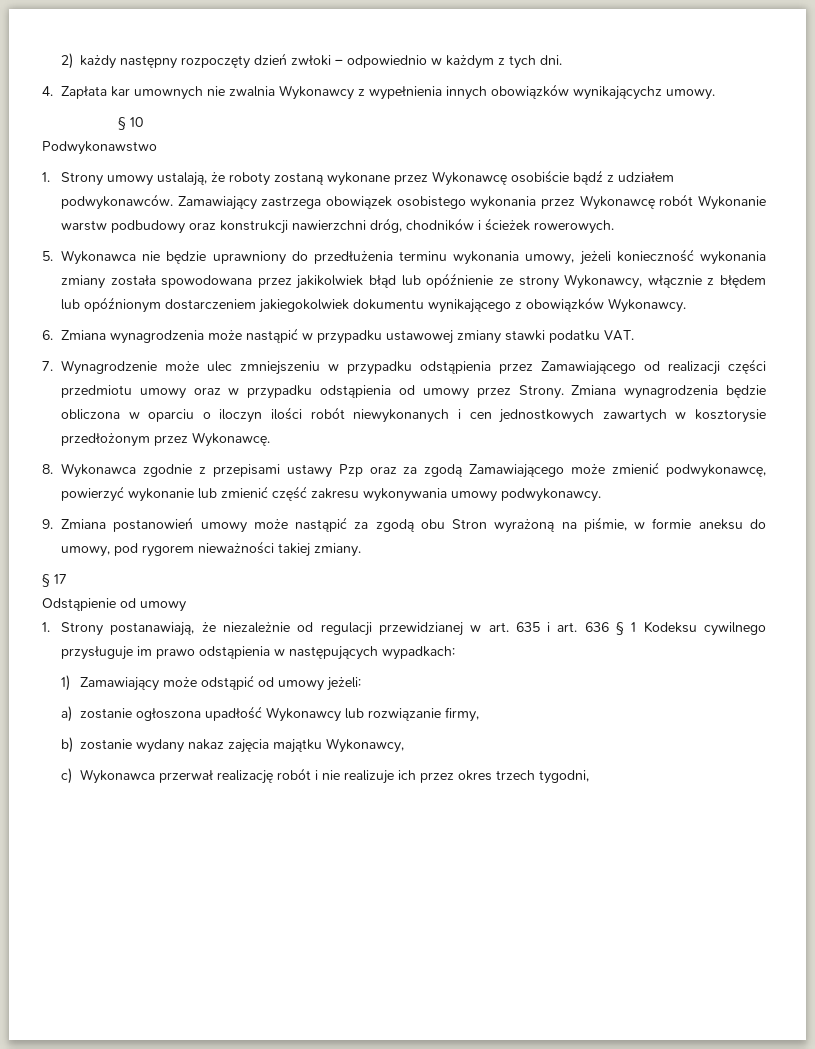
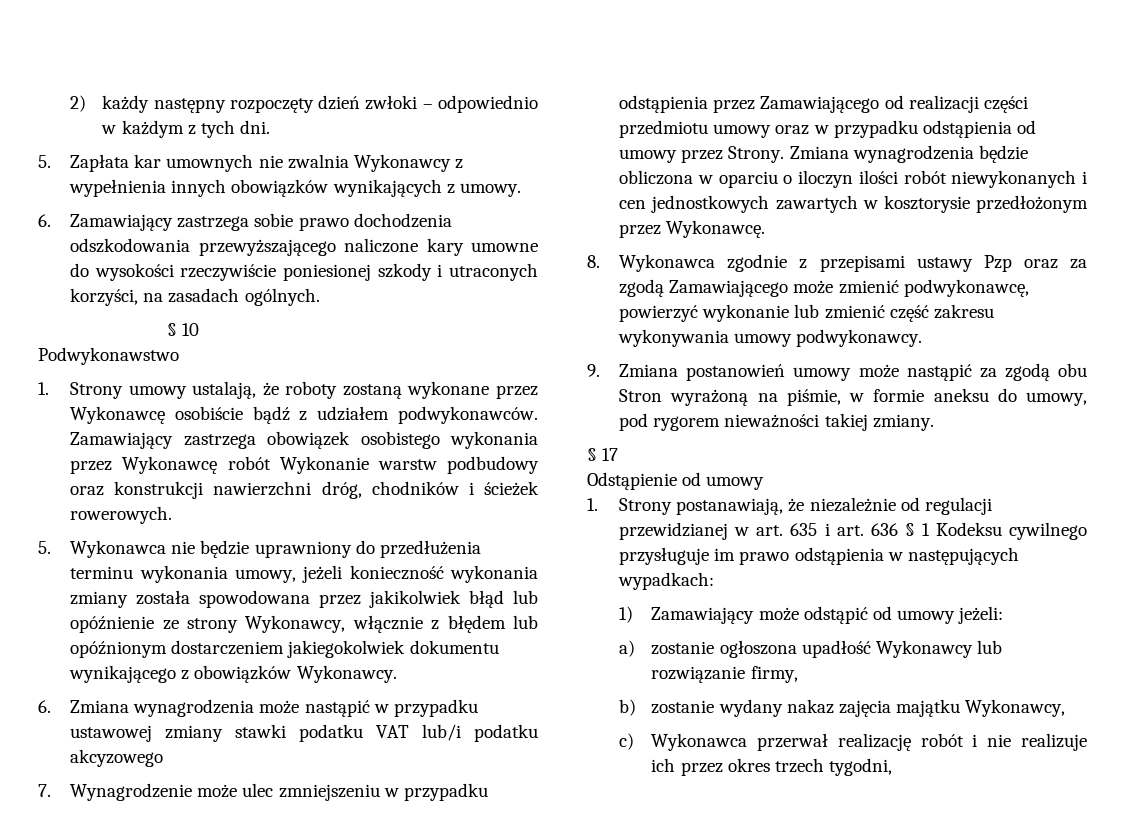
- 4. Zapłata kar umownych nie zwalnia Wykonawcy z wypełnienia innych obowiązków wynikającychz umowy.
+ 5. Zapłata kar umownych nie zwalnia Wykonawcy z wypełnienia innych obowiązków wynikających z umowy.
+ 6. Zamawiający zastrzega sobie prawo dochodzenia odszkodowania przewyższającego naliczone kary umowne do wysokości rzeczywiście poniesionej szkody i utraconych korzyści, na zasadach ogólnych.
- 6. Zmiana wynagrodzenia może nastąpić w przypadku ustawowej zmiany stawki podatku VAT.
+ 6. Zmiana wynagrodzenia może nastąpić w przypadku ustawowej zmiany stawki podatku VAT lub/i podatku akcyzowego

